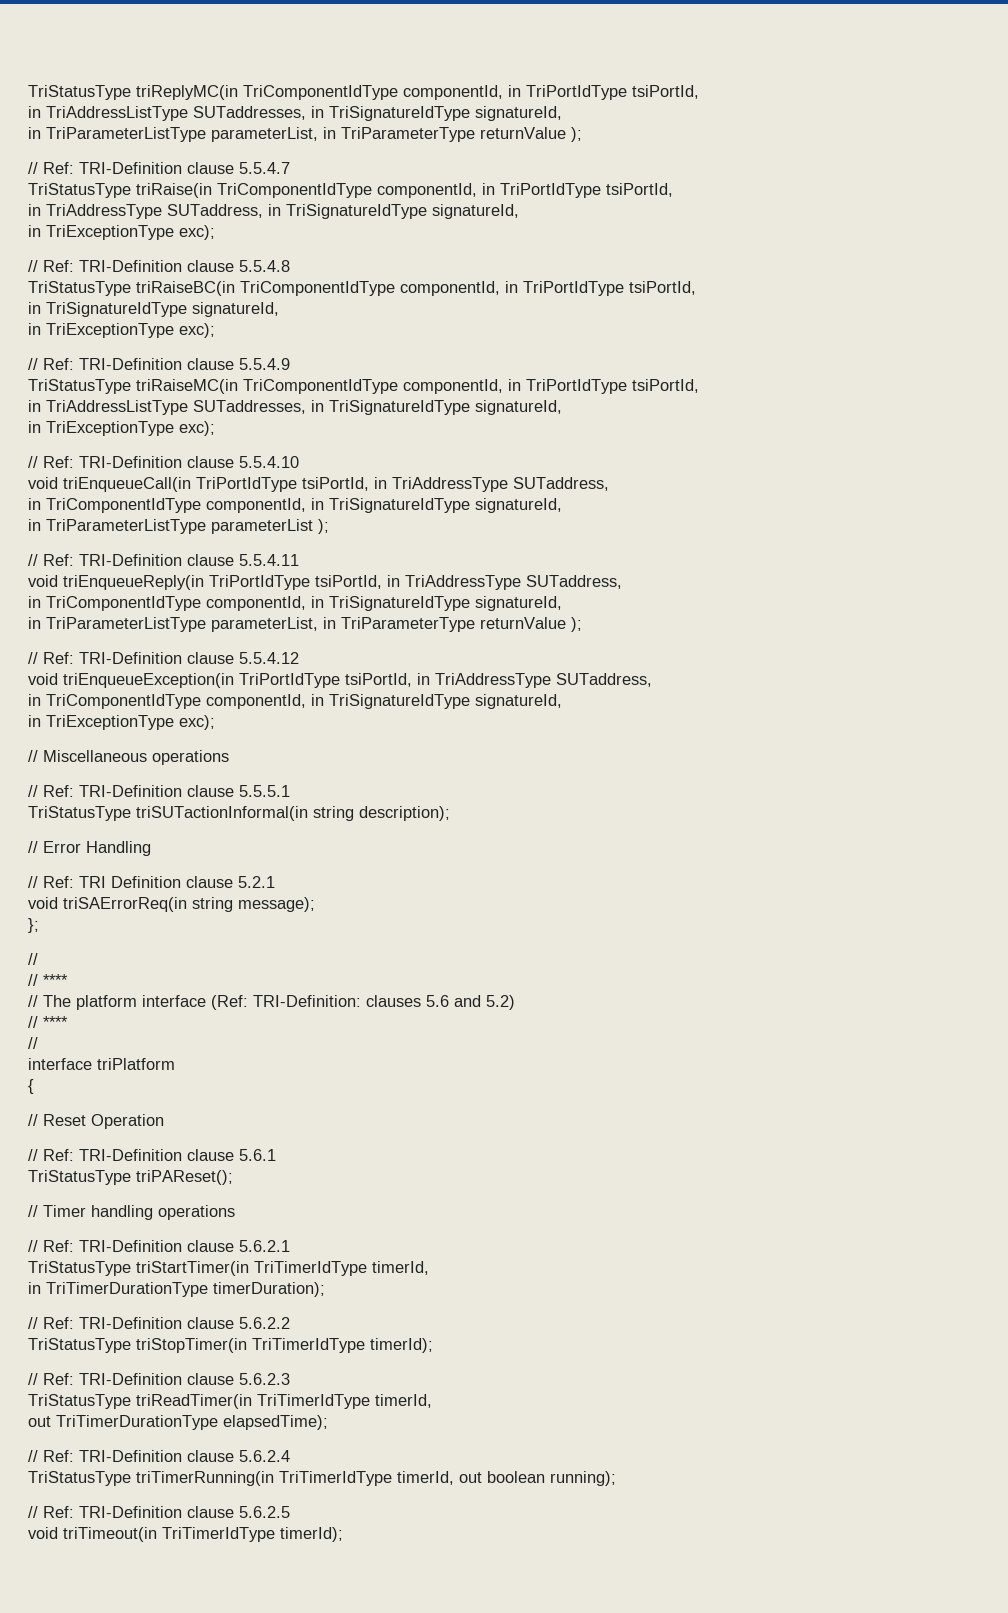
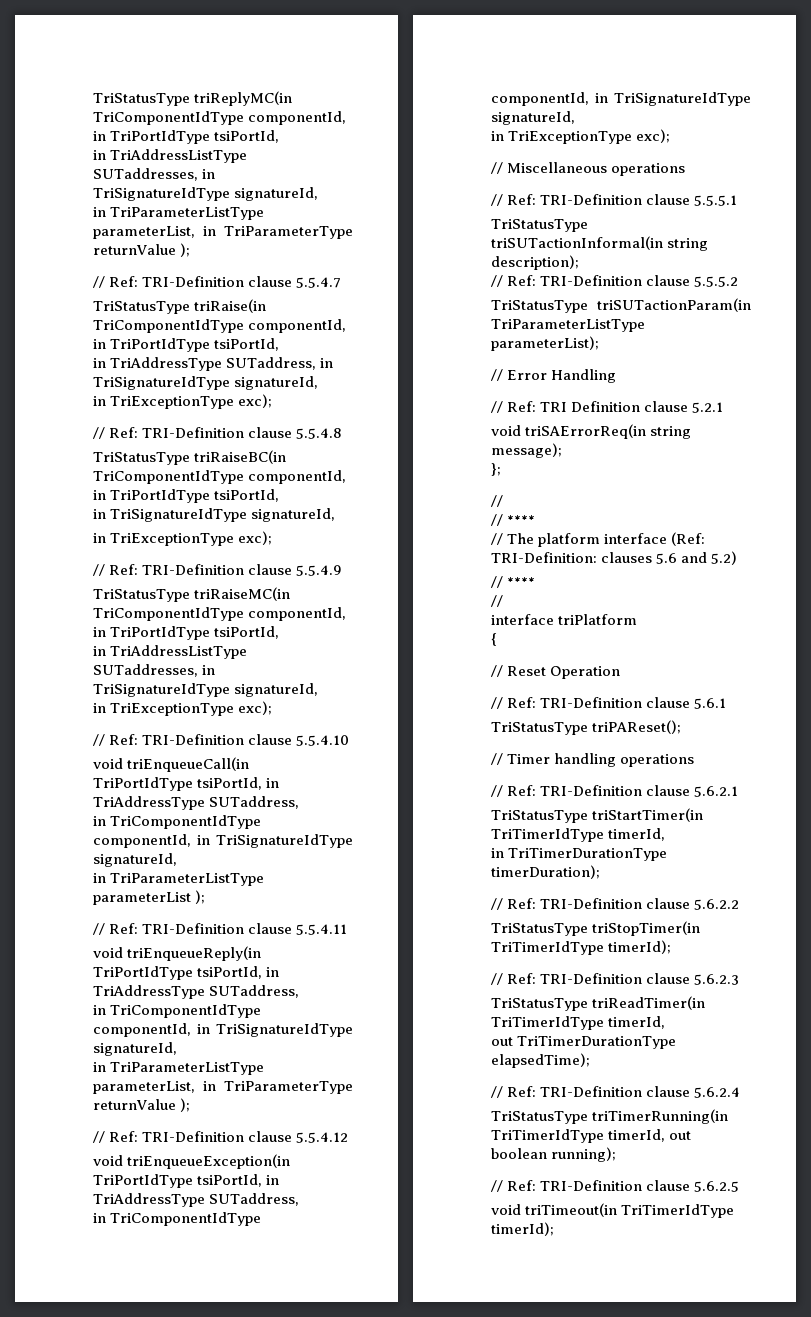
+ // Ref: TRI-Definition clause 5.5.5.2
+ TriStatusType triSUTactionParam(in TriParameterListType parameterList);

